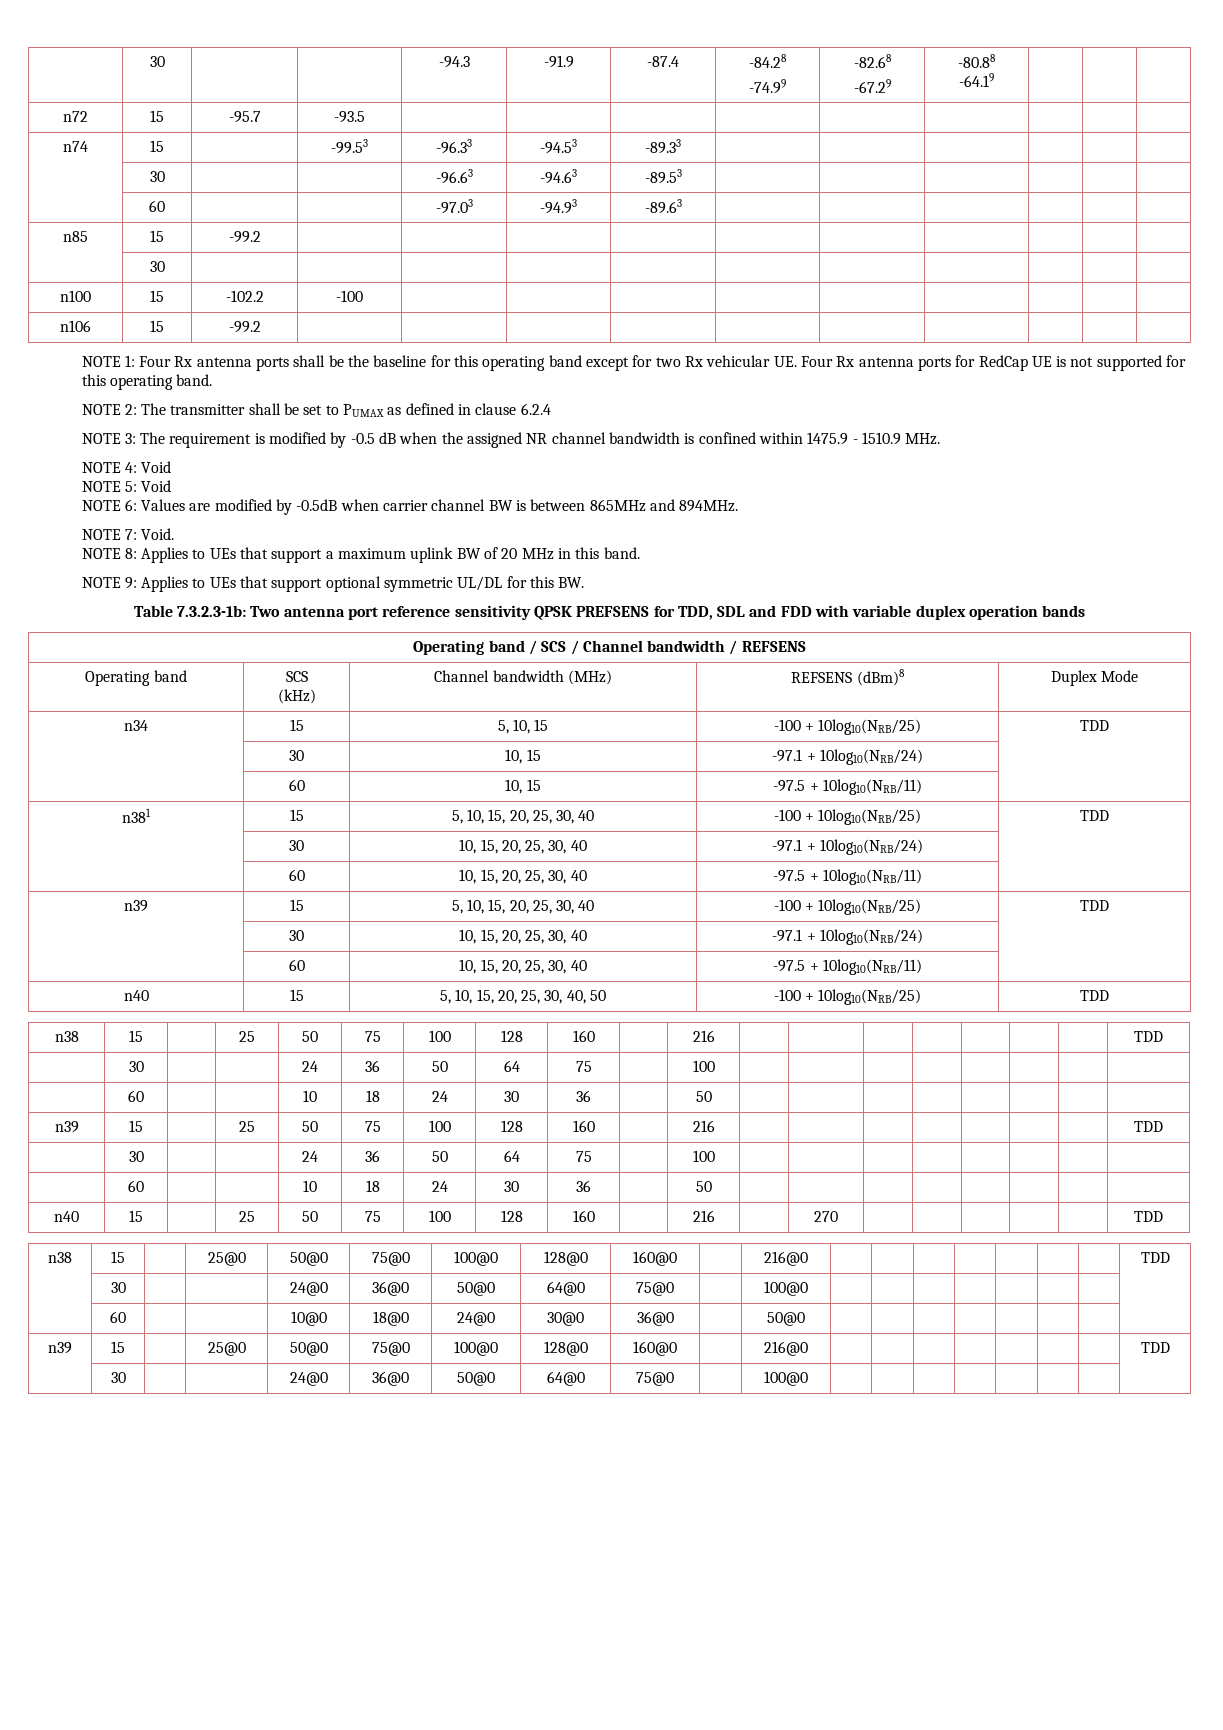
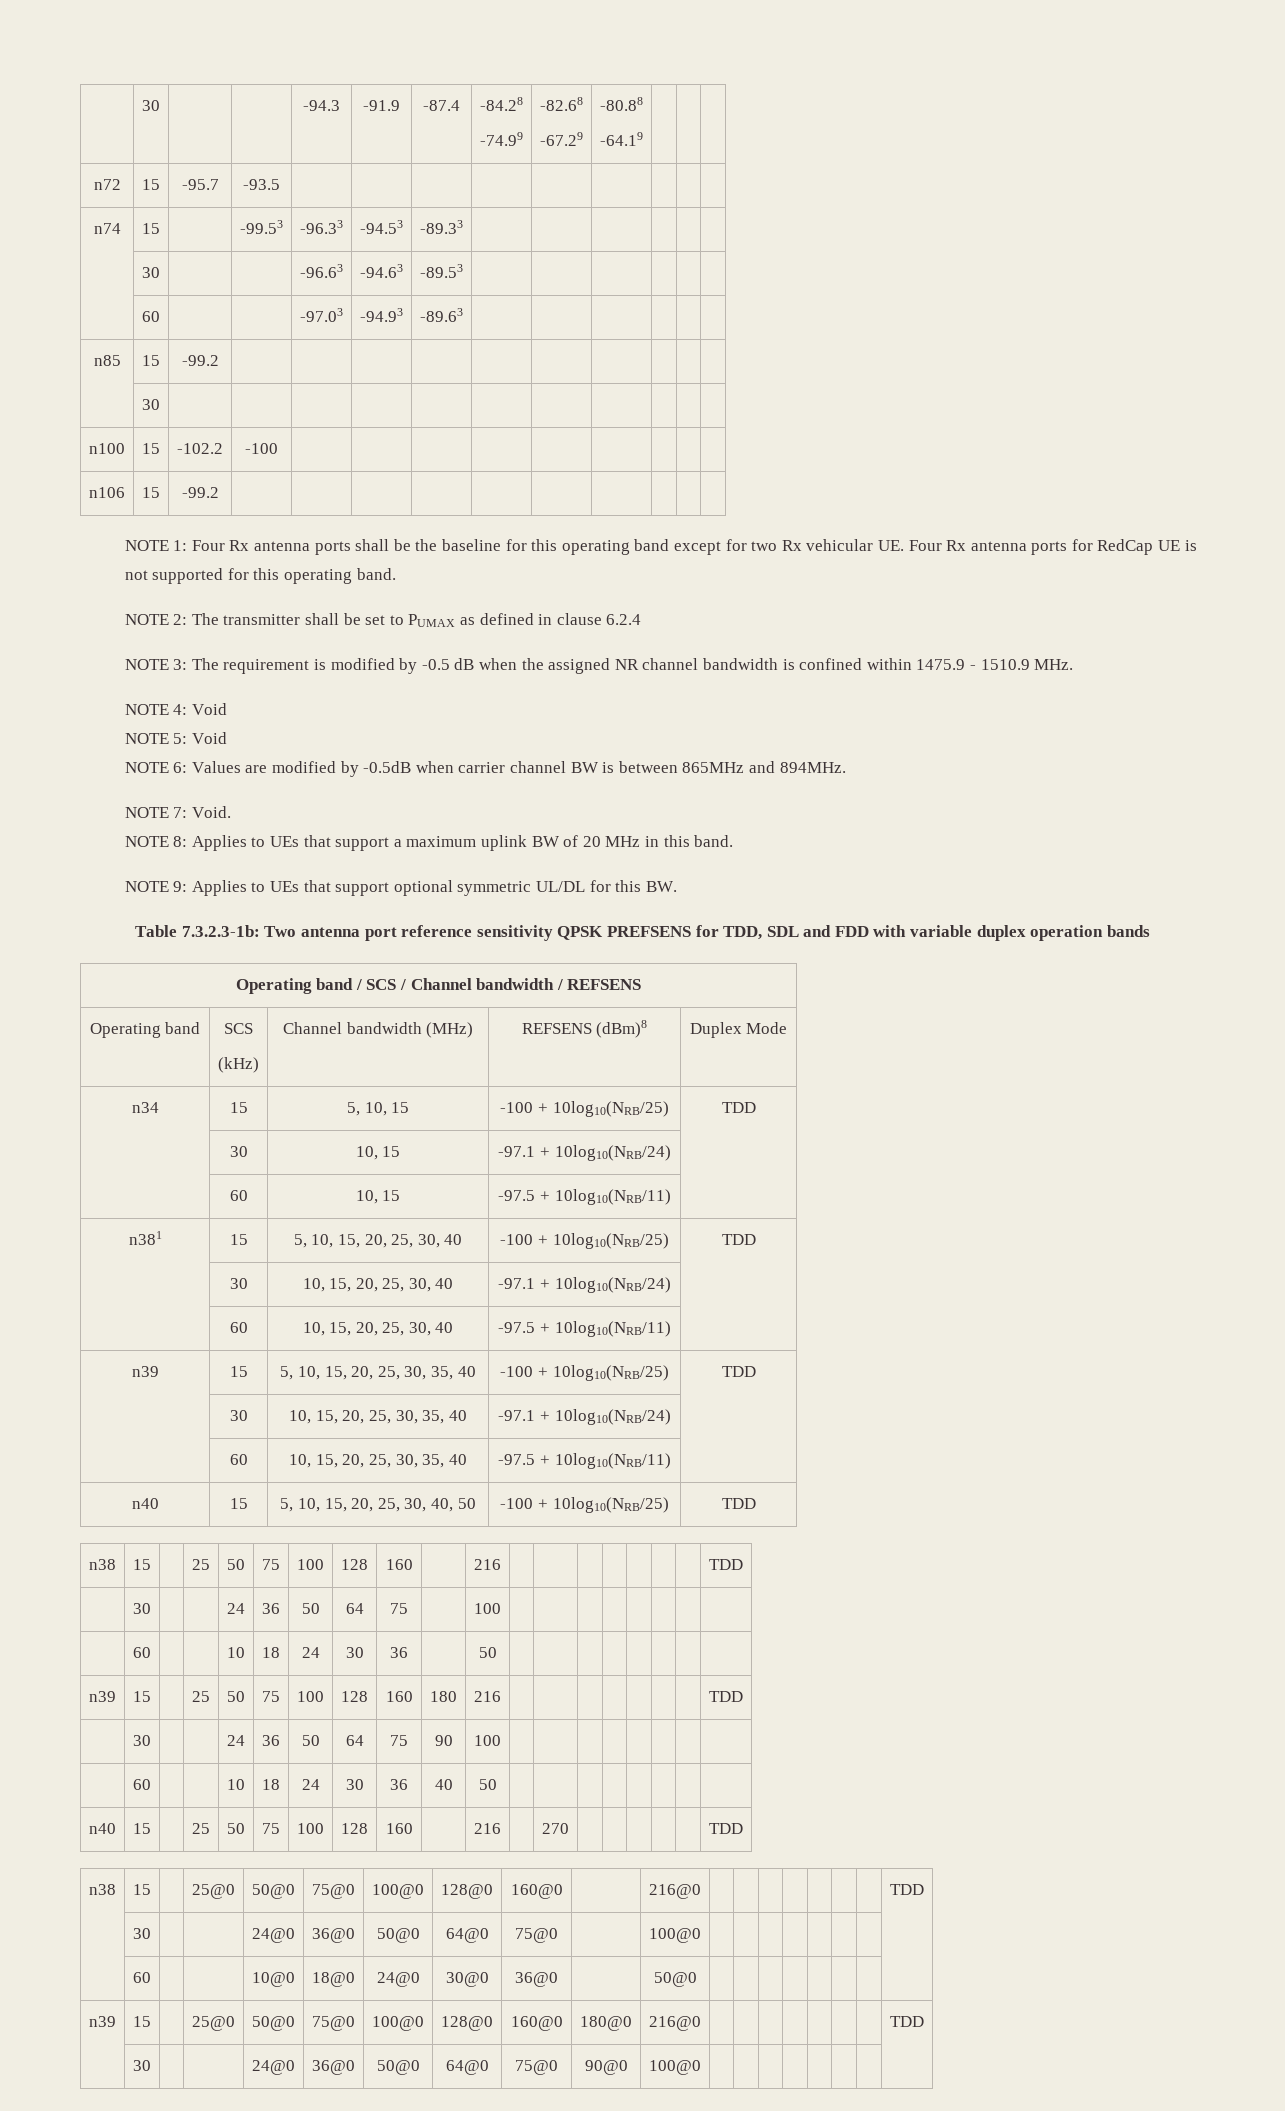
- n39 | 15 | 5, 10, 15, 20, 25, 30, 40 | -100 + 10log10(NRB/25) | TDD
- | 30 | 10, 15, 20, 25, 30, 40 | -97.1 + 10log10(NRB/24) |
- | 60 | 10, 15, 20, 25, 30, 40 | -97.5 + 10log10(NRB/11) |
+ n39 | 15 | 5, 10, 15, 20, 25, 30, 35, 40 | -100 + 10log10(NRB/25) | TDD
+ | 30 | 10, 15, 20, 25, 30, 35, 40 | -97.1 + 10log10(NRB/24) |
+ | 60 | 10, 15, 20, 25, 30, 35, 40 | -97.5 + 10log10(NRB/11) |
- n39 | 15 | | 25 | 50 | 75 | 100 | 128 | 160 | | 216 | | | | | | | | TDD
- | 30 | | | 24 | 36 | 50 | 64 | 75 | | 100 | | | | | | | |
- | 60 | | | 10 | 18 | 24 | 30 | 36 | | 50 | | | | | | | |
+ n39 | 15 | | 25 | 50 | 75 | 100 | 128 | 160 | 180 | 216 | | | | | | | | TDD
+ | 30 | | | 24 | 36 | 50 | 64 | 75 | 90 | 100 | | | | | | | |
+ | 60 | | | 10 | 18 | 24 | 30 | 36 | 40 | 50 | | | | | | | |
- n39 | 15 | | 25@0 | 50@0 | 75@0 | 100@0 | 128@0 | 160@0 | | 216@0 | | | | | | | | TDD
- | 30 | | | 24@0 | 36@0 | 50@0 | 64@0 | 75@0 | | 100@0 | | | | | | | |
+ n39 | 15 | | 25@0 | 50@0 | 75@0 | 100@0 | 128@0 | 160@0 | 180@0 | 216@0 | | | | | | | | TDD
+ | 30 | | | 24@0 | 36@0 | 50@0 | 64@0 | 75@0 | 90@0 | 100@0 | | | | | | | |

